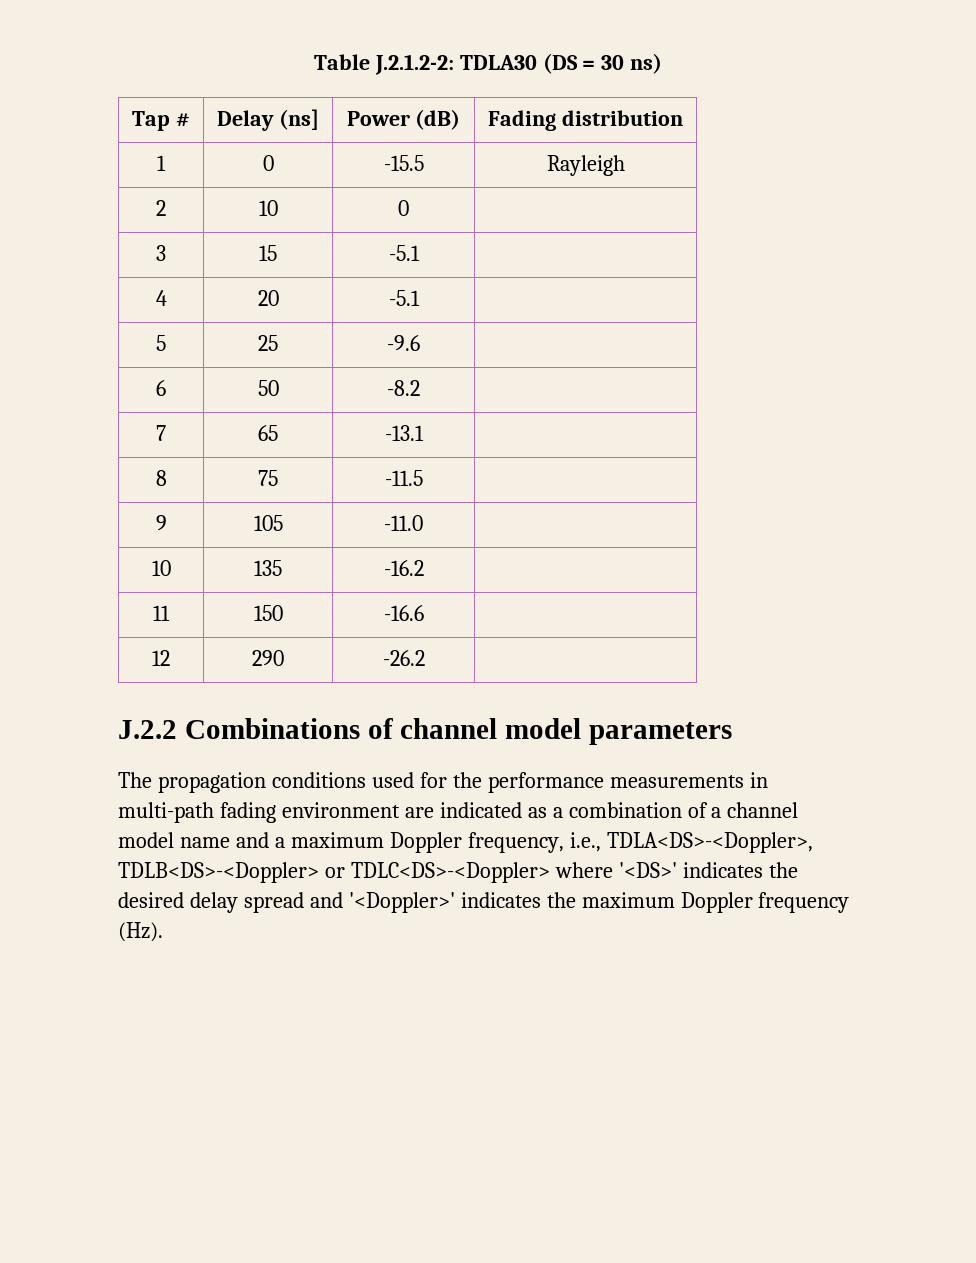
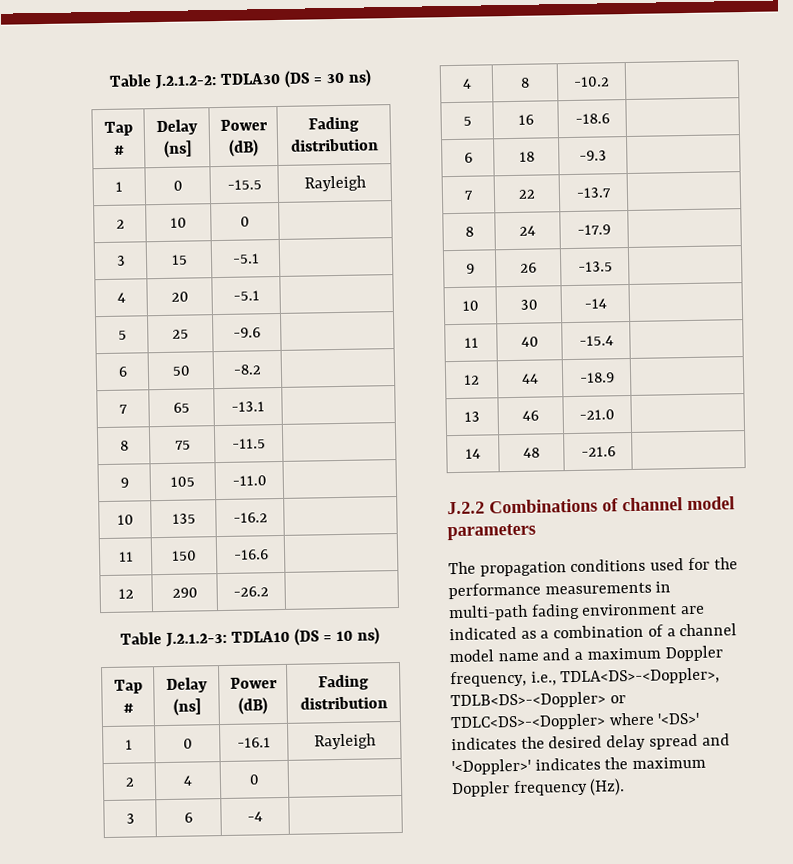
+ Table J.2.1.2-3: TDLA10 (DS = 10 ns)
+ Tap # | Delay (ns] | Power (dB) | Fading distribution
+ 1 | 0 | -16.1 | Rayleigh
+ 2 | 4 | 0 |
+ 3 | 6 | -4 |
+ 4 | 8 | -10.2 |
+ 5 | 16 | -18.6 |
+ 6 | 18 | -9.3 |
+ 7 | 22 | -13.7 |
+ 8 | 24 | -17.9 |
+ 9 | 26 | -13.5 |
+ 10 | 30 | -14 |
+ 11 | 40 | -15.4 |
+ 12 | 44 | -18.9 |
+ 13 | 46 | -21.0 |
+ 14 | 48 | -21.6 |

